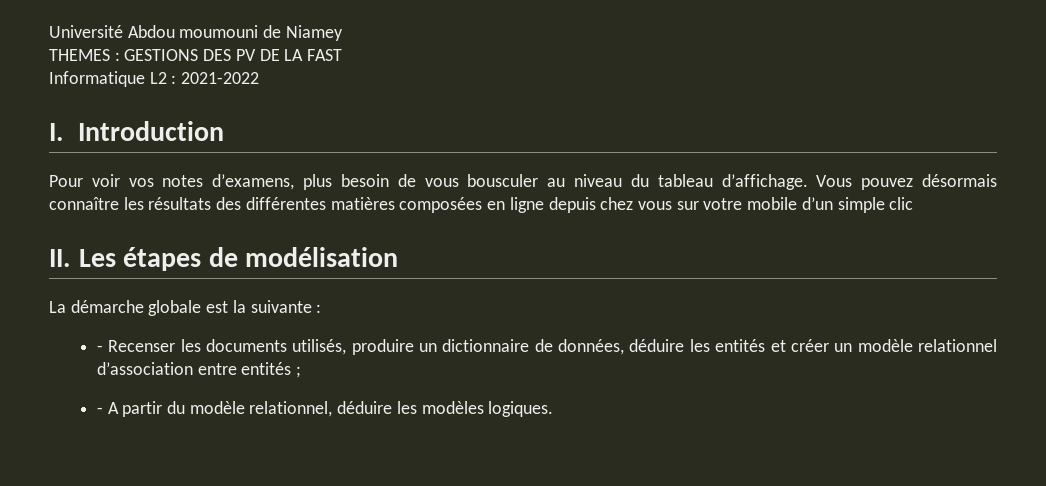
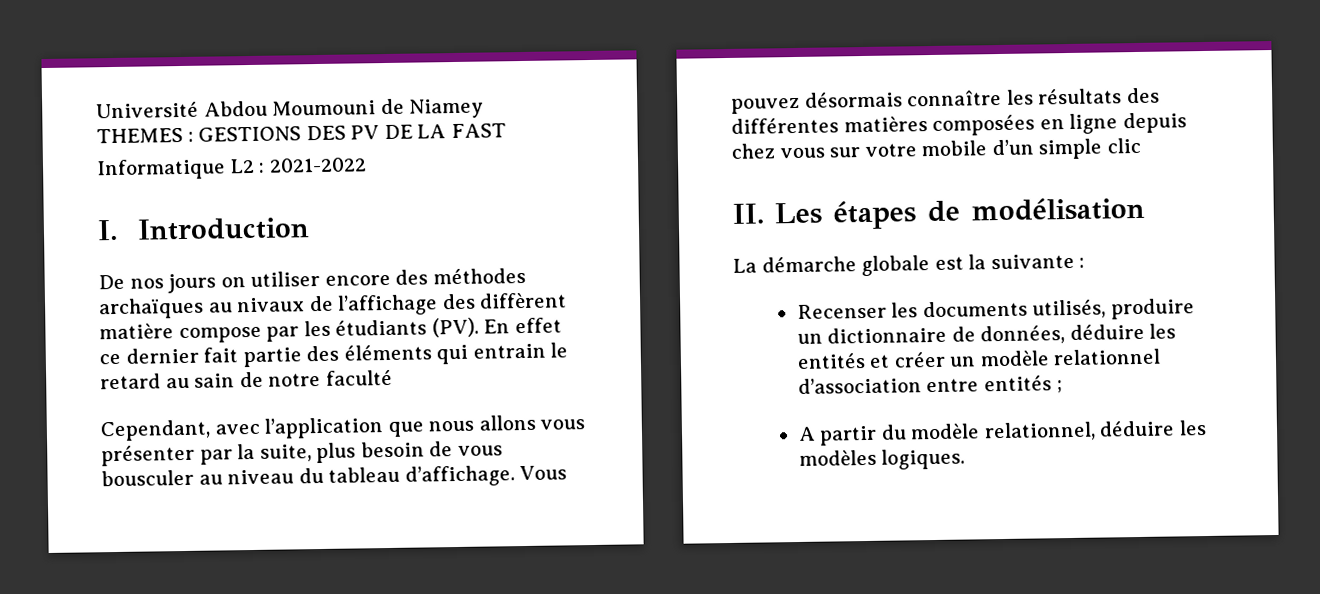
- Université Abdou moumouni de Niamey
+ Université Abdou Moumouni de Niamey
- Pour voir vos notes d’examens, plus besoin de vous bousculer au niveau du tableau d’affichage.
+ De nos jours on utiliser encore des méthodes archaïques au nivaux de l’affichage des diffèrent matière compose par les étudiants (PV). En effet ce dernier fait partie des éléments qui entrain le retard au sain de notre faculté
+ Cependant, avec l’application que nous allons vous présenter par la suite, plus besoin de vous bousculer au niveau du tableau d’affichage.
- - Recenser les documents utilisés, produire un dictionnaire de données, déduire les entités et créer un modèle relationnel d’association entre entités ;
+ Recenser les documents utilisés, produire un dictionnaire de données, déduire les entités et créer un modèle relationnel d’association entre entités ;
- - A partir du modèle relationnel, déduire les modèles logiques.
+ A partir du modèle relationnel, déduire les modèles logiques.

